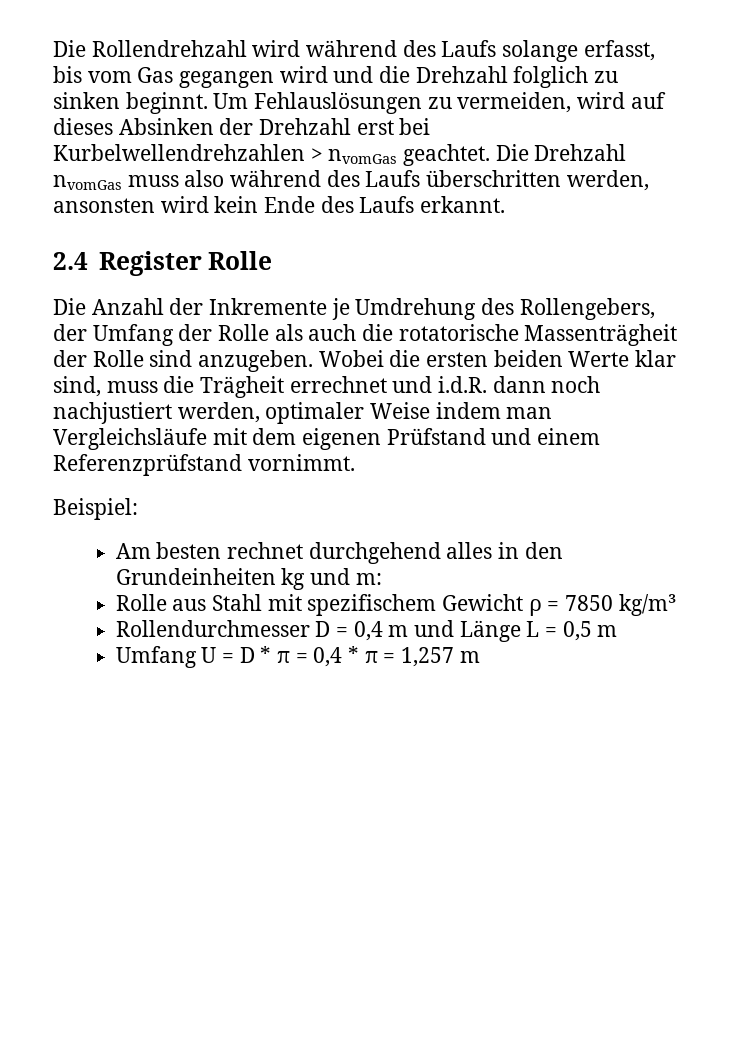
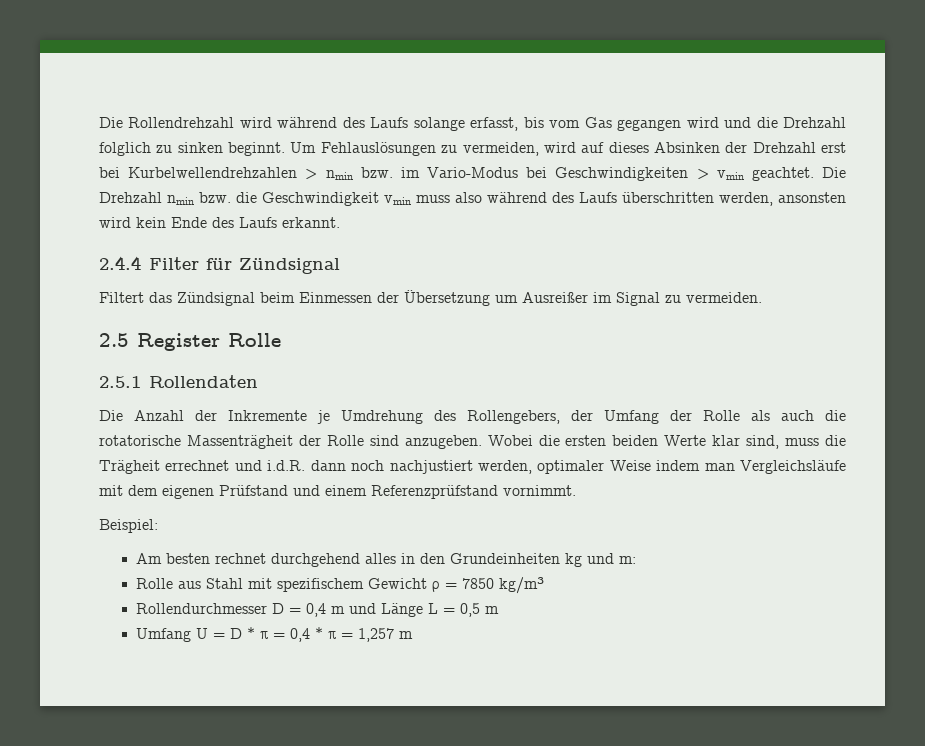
- Um Fehlauslösungen zu vermeiden, wird auf dieses Absinken der Drehzahl erst bei Kurbelwellendrehzahlen > nvomGas geachtet. Die Drehzahl nvomGas muss also während des Laufs überschritten werden, ansonsten wird kein Ende des Laufs erkannt.
+ Um Fehlauslösungen zu vermeiden, wird auf dieses Absinken der Drehzahl erst bei Kurbelwellendrehzahlen > nmin bzw. im Vario-Modus bei Geschwindigkeiten > vmin geachtet. Die Drehzahl nmin bzw. die Geschwindigkeit vmin muss also während des Laufs überschritten werden, ansonsten wird kein Ende des Laufs erkannt.
- 2.4 Register Rolle
+ 2.4.4 Filter für Zündsignal
+ Filtert das Zündsignal beim Einmessen der Übersetzung um Ausreißer im Signal zu vermeiden.
+ 2.5 Register Rolle
+ 2.5.1 Rollendaten

